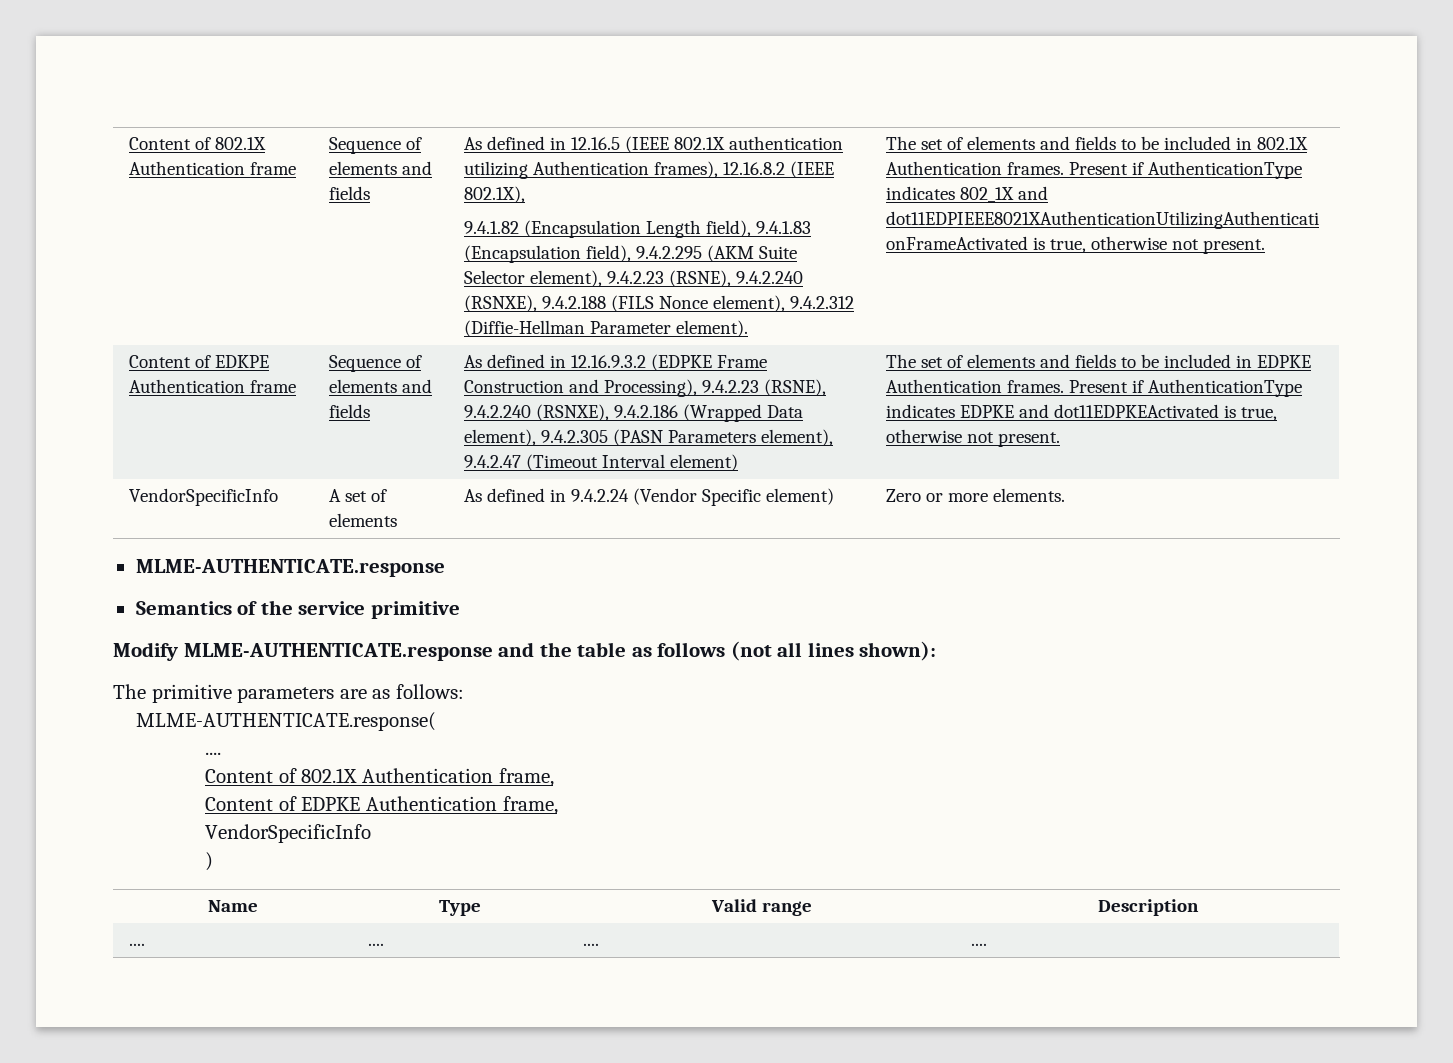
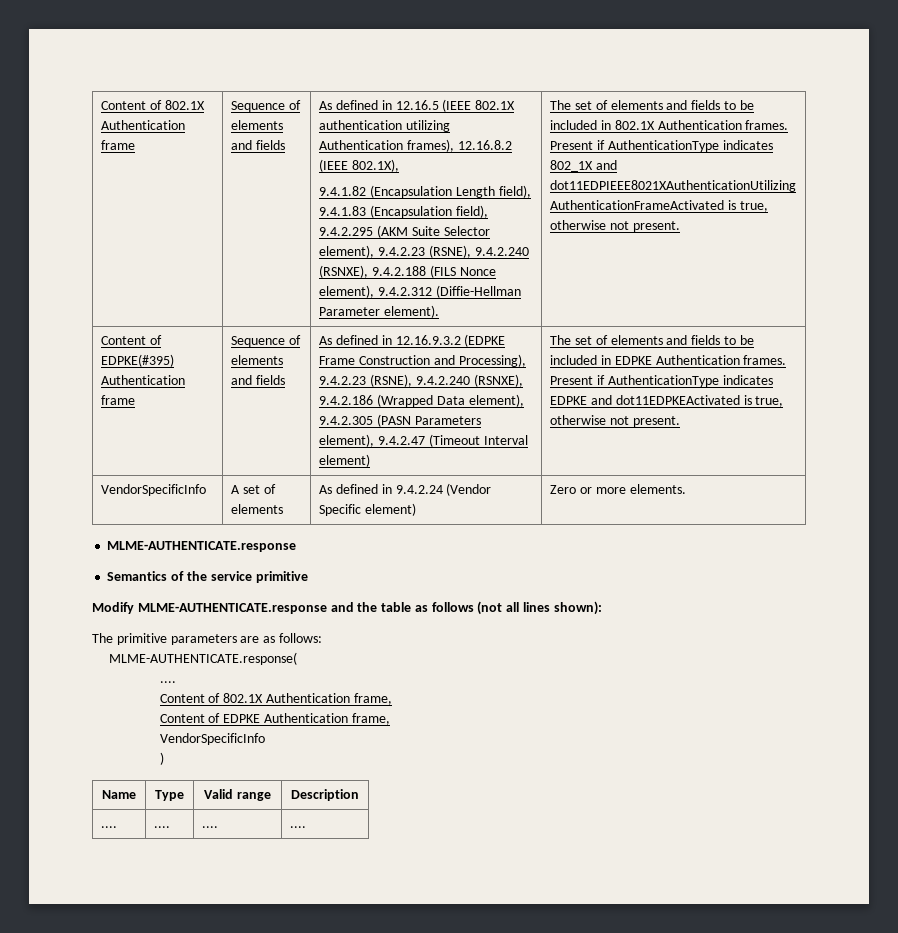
- Content of EDKPE Authentication frame
+ Content of EDPKE(#395) Authentication frame

